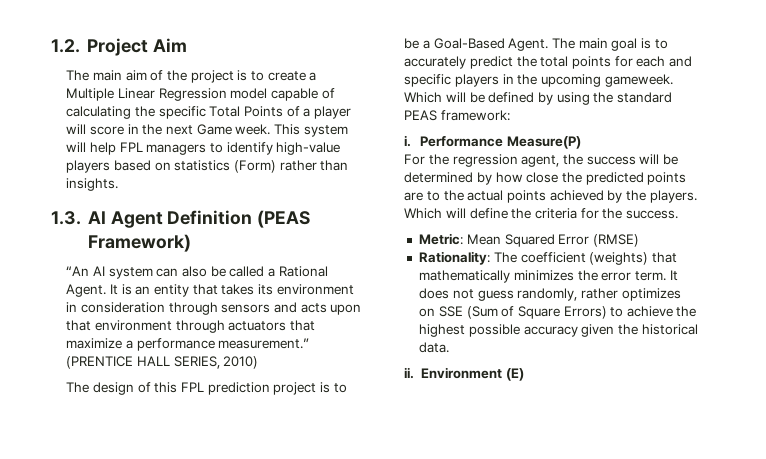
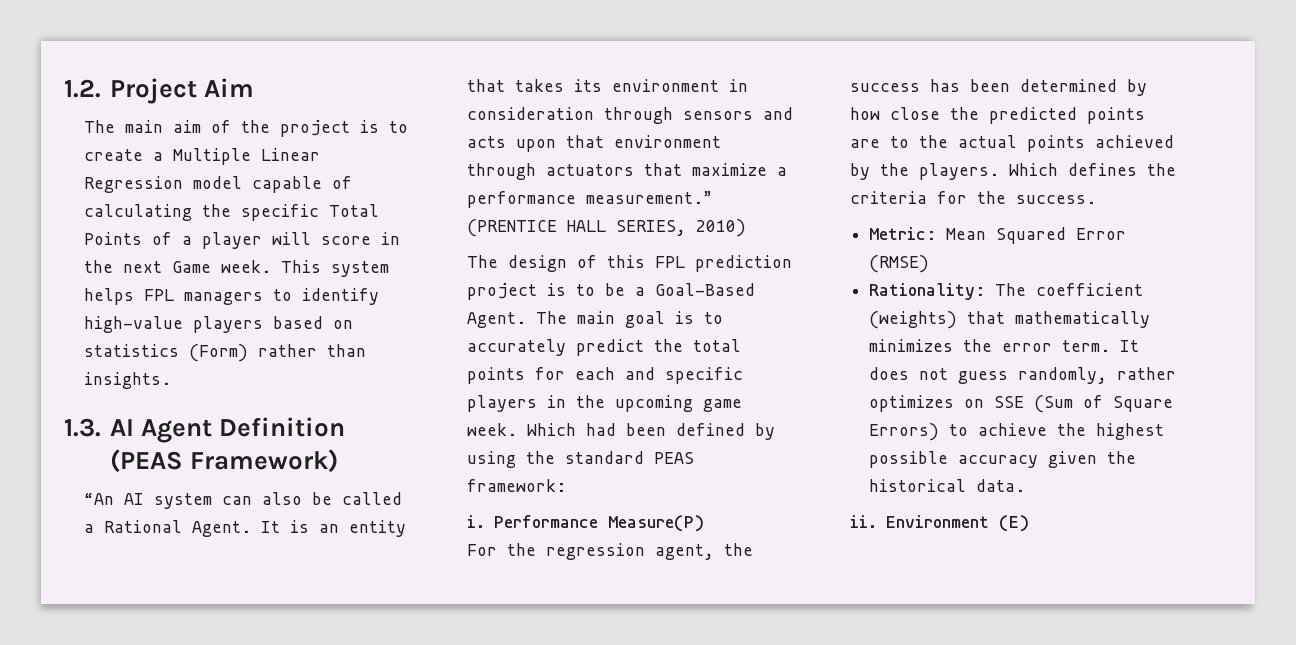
- This system will help FPL managers to identify high-value players based on statistics (Form) rather than insights.
+ This system helps FPL managers to identify high-value players based on statistics (Form) rather than insights.
- The main goal is to accurately predict the total points for each and specific players in the upcoming gameweek. Which will be defined by using the standard PEAS framework:
+ The main goal is to accurately predict the total points for each and specific players in the upcoming game week. Which had been defined by using the standard PEAS framework:
- For the regression agent, the success will be determined by how close the predicted points are to the actual points achieved by the players.
+ For the regression agent, the success has been determined by how close the predicted points are to the actual points achieved by the players.
- Which will define the criteria for the success.
+ Which defines the criteria for the success.

